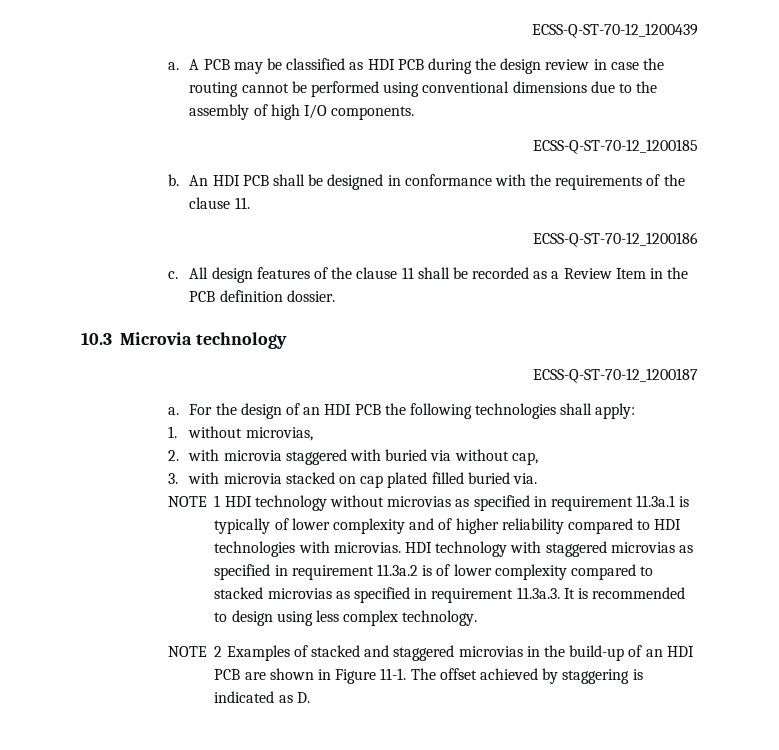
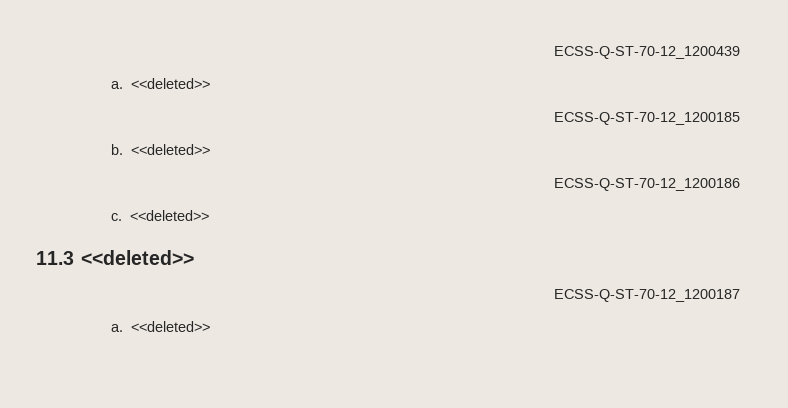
  ECSS-Q-ST-70-12_1200439
- a. A PCB may be classified as HDI PCB during the design review in case the routing cannot be performed using conventional dimensions due to the assembly of high I/O components.
+ a. <<deleted>>
  ECSS-Q-ST-70-12_1200185
- b. An HDI PCB shall be designed in conformance with the requirements of the clause 11.
+ b. <<deleted>>
  ECSS-Q-ST-70-12_1200186
- c. All design features of the clause 11 shall be recorded as a Review Item in the PCB definition dossier.
- 10.3 Microvia technology
+ c. <<deleted>>
+ 11.3 <<deleted>>
  ECSS-Q-ST-70-12_1200187
- a. For the design of an HDI PCB the following technologies shall apply:
- 1. without microvias,
- 2. with microvia staggered with buried via without cap,
- 3. with microvia stacked on cap plated filled buried via.
- NOTE 1 HDI technology without microvias as specified in requirement 11.3a.1 is typically of lower complexity and of higher reliability compared to HDI technologies with microvias. HDI technology with staggered microvias as specified in requirement 11.3a.2 is of lower complexity compared to stacked microvias as specified in requirement 11.3a.3. It is recommended to design using less complex technology.
- NOTE 2 Examples of stacked and staggered microvias in the build-up of an HDI PCB are shown in Figure 11-1. The offset achieved by staggering is indicated as D.
+ a. <<deleted>>

